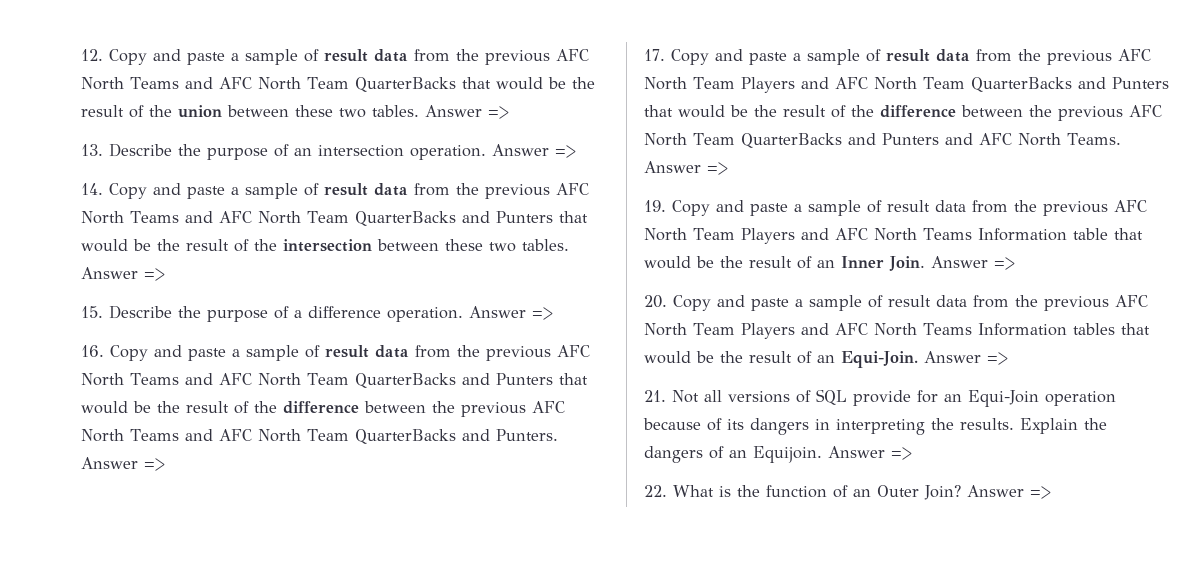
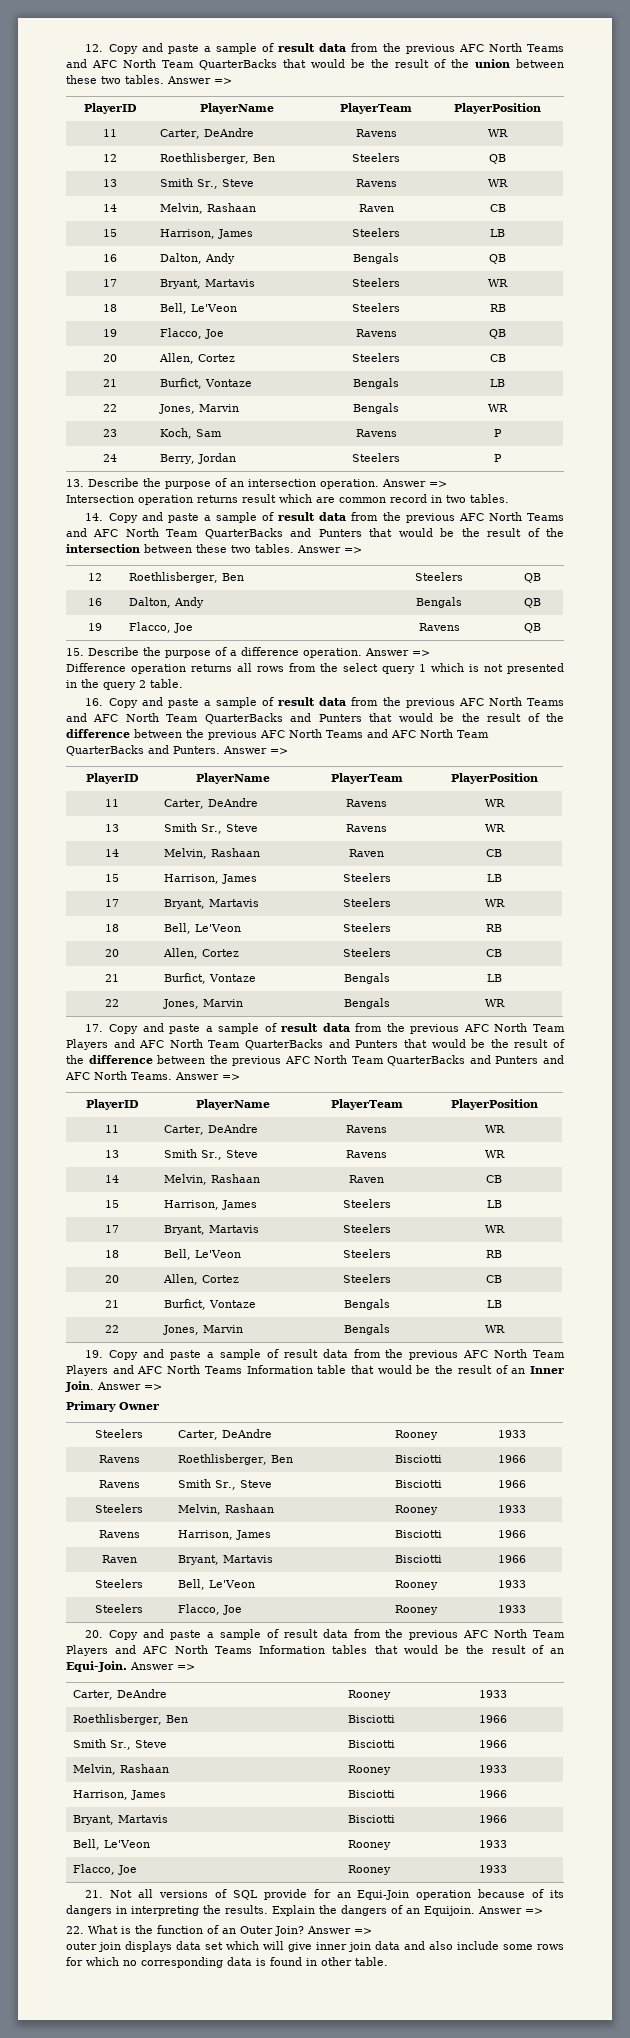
  12. Copy and paste a sample of result data from the previous AFC North Teams and AFC North Team QuarterBacks that would be the result of the union between these two tables. Answer =>
+ PlayerID | PlayerName | PlayerTeam | PlayerPosition
+ 11 | Carter, DeAndre | Ravens | WR
+ 12 | Roethlisberger, Ben | Steelers | QB
+ 13 | Smith Sr., Steve | Ravens | WR
+ 14 | Melvin, Rashaan | Raven | CB
+ 15 | Harrison, James | Steelers | LB
+ 16 | Dalton, Andy | Bengals | QB
+ 17 | Bryant, Martavis | Steelers | WR
+ 18 | Bell, Le'Veon | Steelers | RB
+ 19 | Flacco, Joe | Ravens | QB
+ 20 | Allen, Cortez | Steelers | CB
+ 21 | Burfict, Vontaze | Bengals | LB
+ 22 | Jones, Marvin | Bengals | WR
+ 23 | Koch, Sam | Ravens | P
+ 24 | Berry, Jordan | Steelers | P
+ Intersection operation returns result which are common record in two tables.
  14. Copy and paste a sample of result data from the previous AFC North Teams and AFC North Team QuarterBacks and Punters that would be the result of the intersection between these two tables. Answer =>
+ 12 | Roethlisberger, Ben | Steelers | QB
+ 16 | Dalton, Andy | Bengals | QB
+ 19 | Flacco, Joe | Ravens | QB
+ Difference operation returns all rows from the select query 1 which is not presented in the query 2 table.
  16. Copy and paste a sample of result data from the previous AFC North Teams and AFC North Team QuarterBacks and Punters that would be the result of the difference between the previous AFC North Teams and AFC North Team QuarterBacks and Punters. Answer =>
+ PlayerID | PlayerName | PlayerTeam | PlayerPosition
+ 11 | Carter, DeAndre | Ravens | WR
+ 13 | Smith Sr., Steve | Ravens | WR
+ 14 | Melvin, Rashaan | Raven | CB
+ 15 | Harrison, James | Steelers | LB
+ 17 | Bryant, Martavis | Steelers | WR
+ 18 | Bell, Le'Veon | Steelers | RB
+ 20 | Allen, Cortez | Steelers | CB
+ 21 | Burfict, Vontaze | Bengals | LB
+ 22 | Jones, Marvin | Bengals | WR
  17. Copy and paste a sample of result data from the previous AFC North Team Players and AFC North Team QuarterBacks and Punters that would be the result of the difference between the previous AFC North Team QuarterBacks and Punters and AFC North Teams. Answer =>
+ PlayerID | PlayerName | PlayerTeam | PlayerPosition
+ 11 | Carter, DeAndre | Ravens | WR
+ 13 | Smith Sr., Steve | Ravens | WR
+ 14 | Melvin, Rashaan | Raven | CB
+ 15 | Harrison, James | Steelers | LB
+ 17 | Bryant, Martavis | Steelers | WR
+ 18 | Bell, Le'Veon | Steelers | RB
+ 20 | Allen, Cortez | Steelers | CB
+ 21 | Burfict, Vontaze | Bengals | LB
+ 22 | Jones, Marvin | Bengals | WR
+ Primary Owner
+ Steelers | Carter, DeAndre | Rooney | 1933
+ Ravens | Roethlisberger, Ben | Bisciotti | 1966
+ Ravens | Smith Sr., Steve | Bisciotti | 1966
+ Steelers | Melvin, Rashaan | Rooney | 1933
+ Ravens | Harrison, James | Bisciotti | 1966
+ Raven | Bryant, Martavis | Bisciotti | 1966
+ Steelers | Bell, Le'Veon | Rooney | 1933
+ Steelers | Flacco, Joe | Rooney | 1933
  20. Copy and paste a sample of result data from the previous AFC North Team Players and AFC North Teams Information tables that would be the result of an Equi-Join. Answer =>
+ Carter, DeAndre | Rooney | 1933
+ Roethlisberger, Ben | Bisciotti | 1966
+ Smith Sr., Steve | Bisciotti | 1966
+ Melvin, Rashaan | Rooney | 1933
+ Harrison, James | Bisciotti | 1966
+ Bryant, Martavis | Bisciotti | 1966
+ Bell, Le'Veon | Rooney | 1933
+ Flacco, Joe | Rooney | 1933
+ outer join displays data set which will give inner join data and also include some rows for which no corresponding data is found in other table.

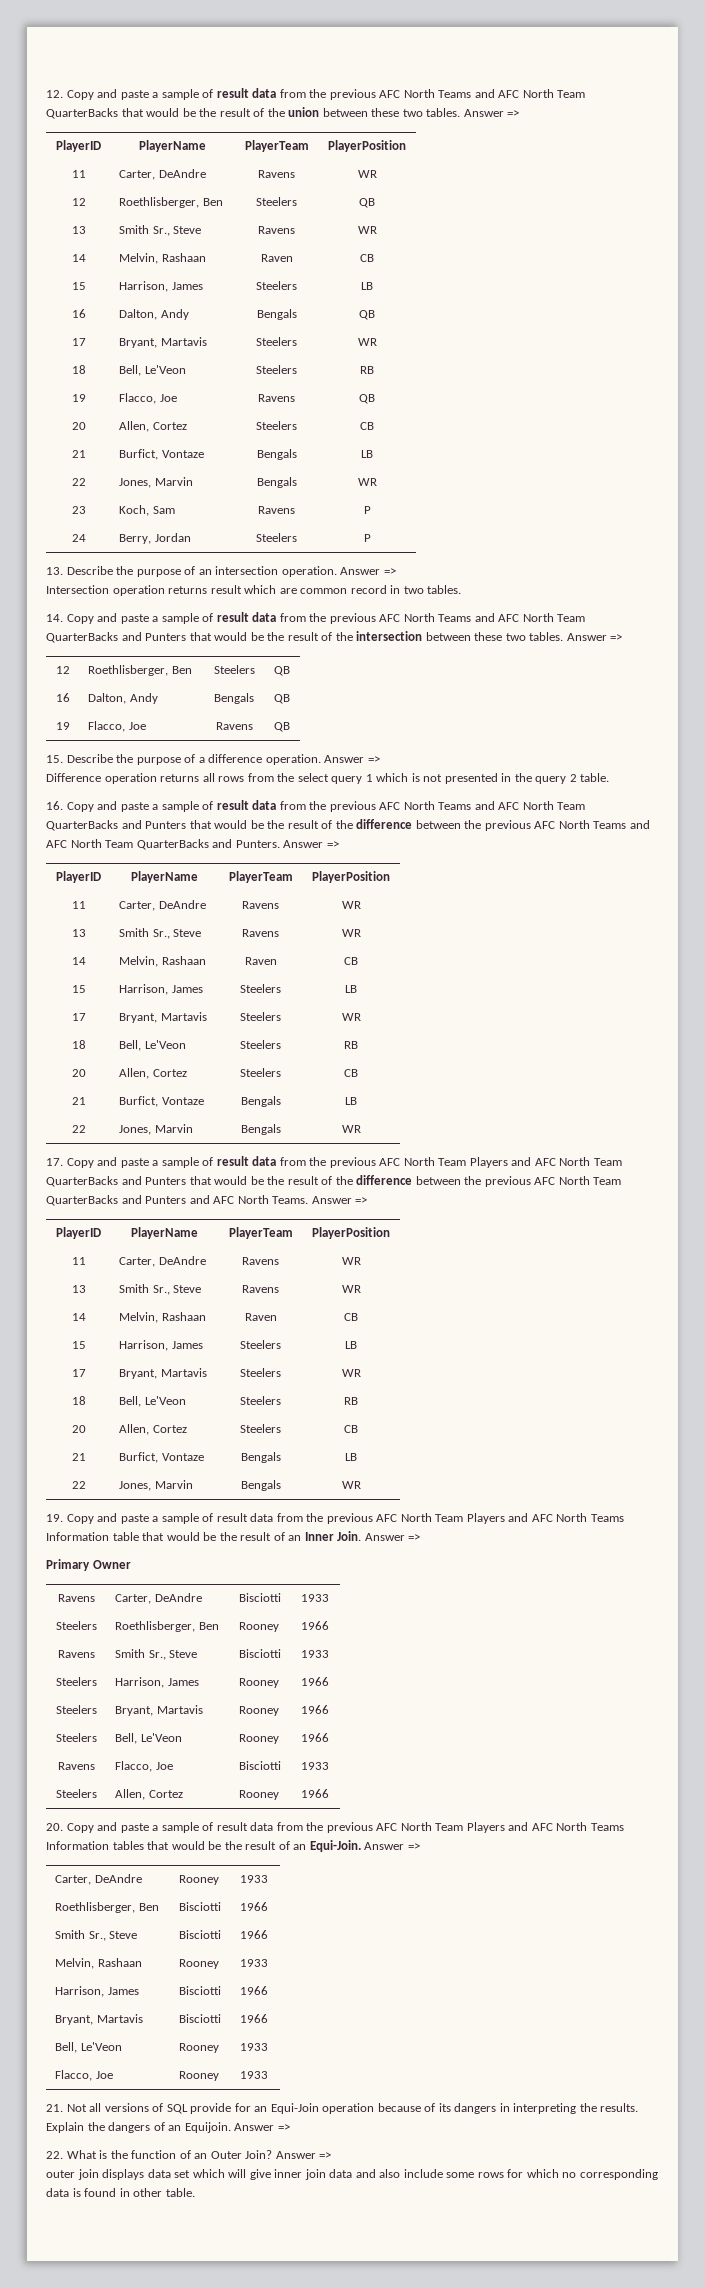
- Steelers | Carter, DeAndre | Rooney | 1933
- Ravens | Roethlisberger, Ben | Bisciotti | 1966
+ Ravens | Carter, DeAndre | Bisciotti | 1933
+ Steelers | Roethlisberger, Ben | Rooney | 1966
- Ravens | Smith Sr., Steve | Bisciotti | 1966
- Steelers | Melvin, Rashaan | Rooney | 1933
- Ravens | Harrison, James | Bisciotti | 1966
- Raven | Bryant, Martavis | Bisciotti | 1966
+ Ravens | Smith Sr., Steve | Bisciotti | 1933
+ Steelers | Harrison, James | Rooney | 1966
+ Steelers | Bryant, Martavis | Rooney | 1966
- Steelers | Bell, Le'Veon | Rooney | 1933
- Steelers | Flacco, Joe | Rooney | 1933
+ Steelers | Bell, Le'Veon | Rooney | 1966
+ Ravens | Flacco, Joe | Bisciotti | 1933
+ Steelers | Allen, Cortez | Rooney | 1966

